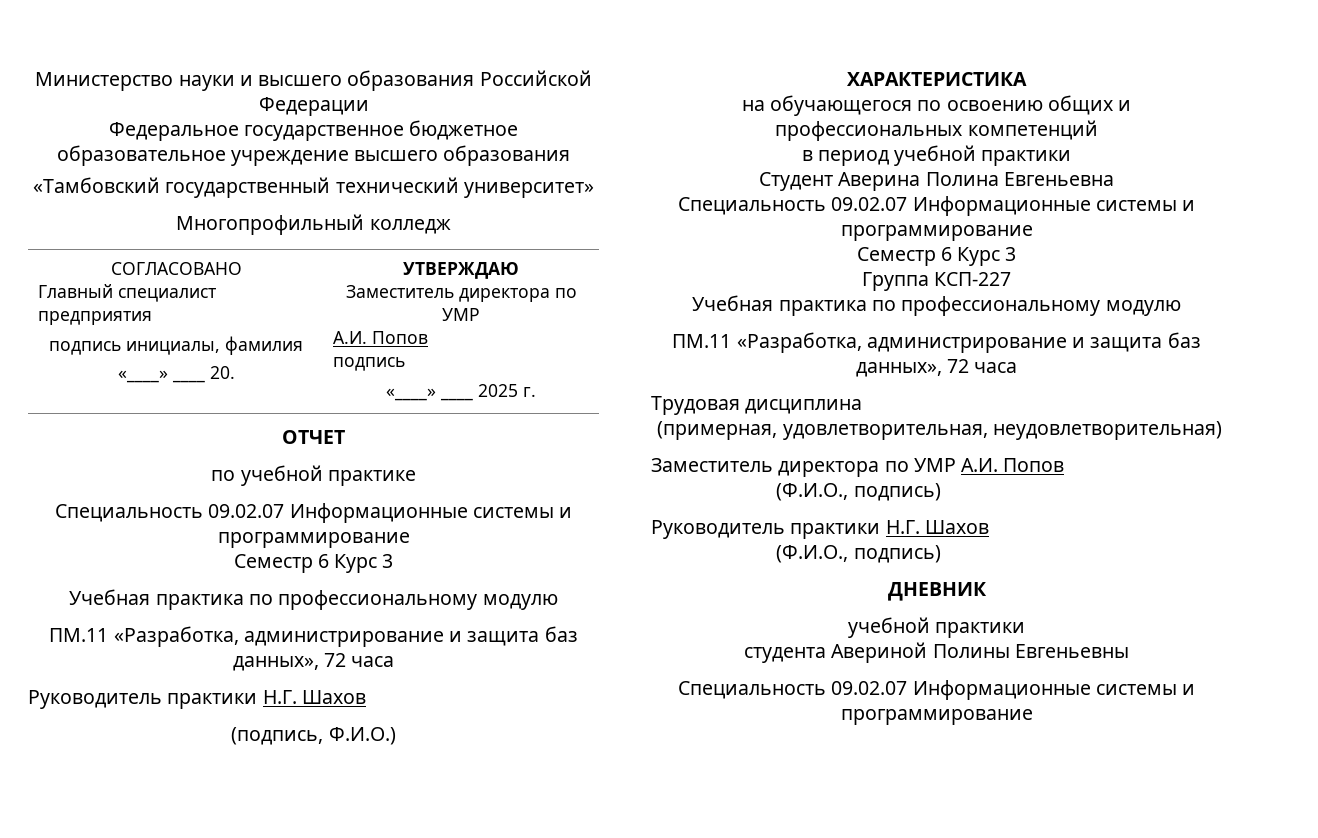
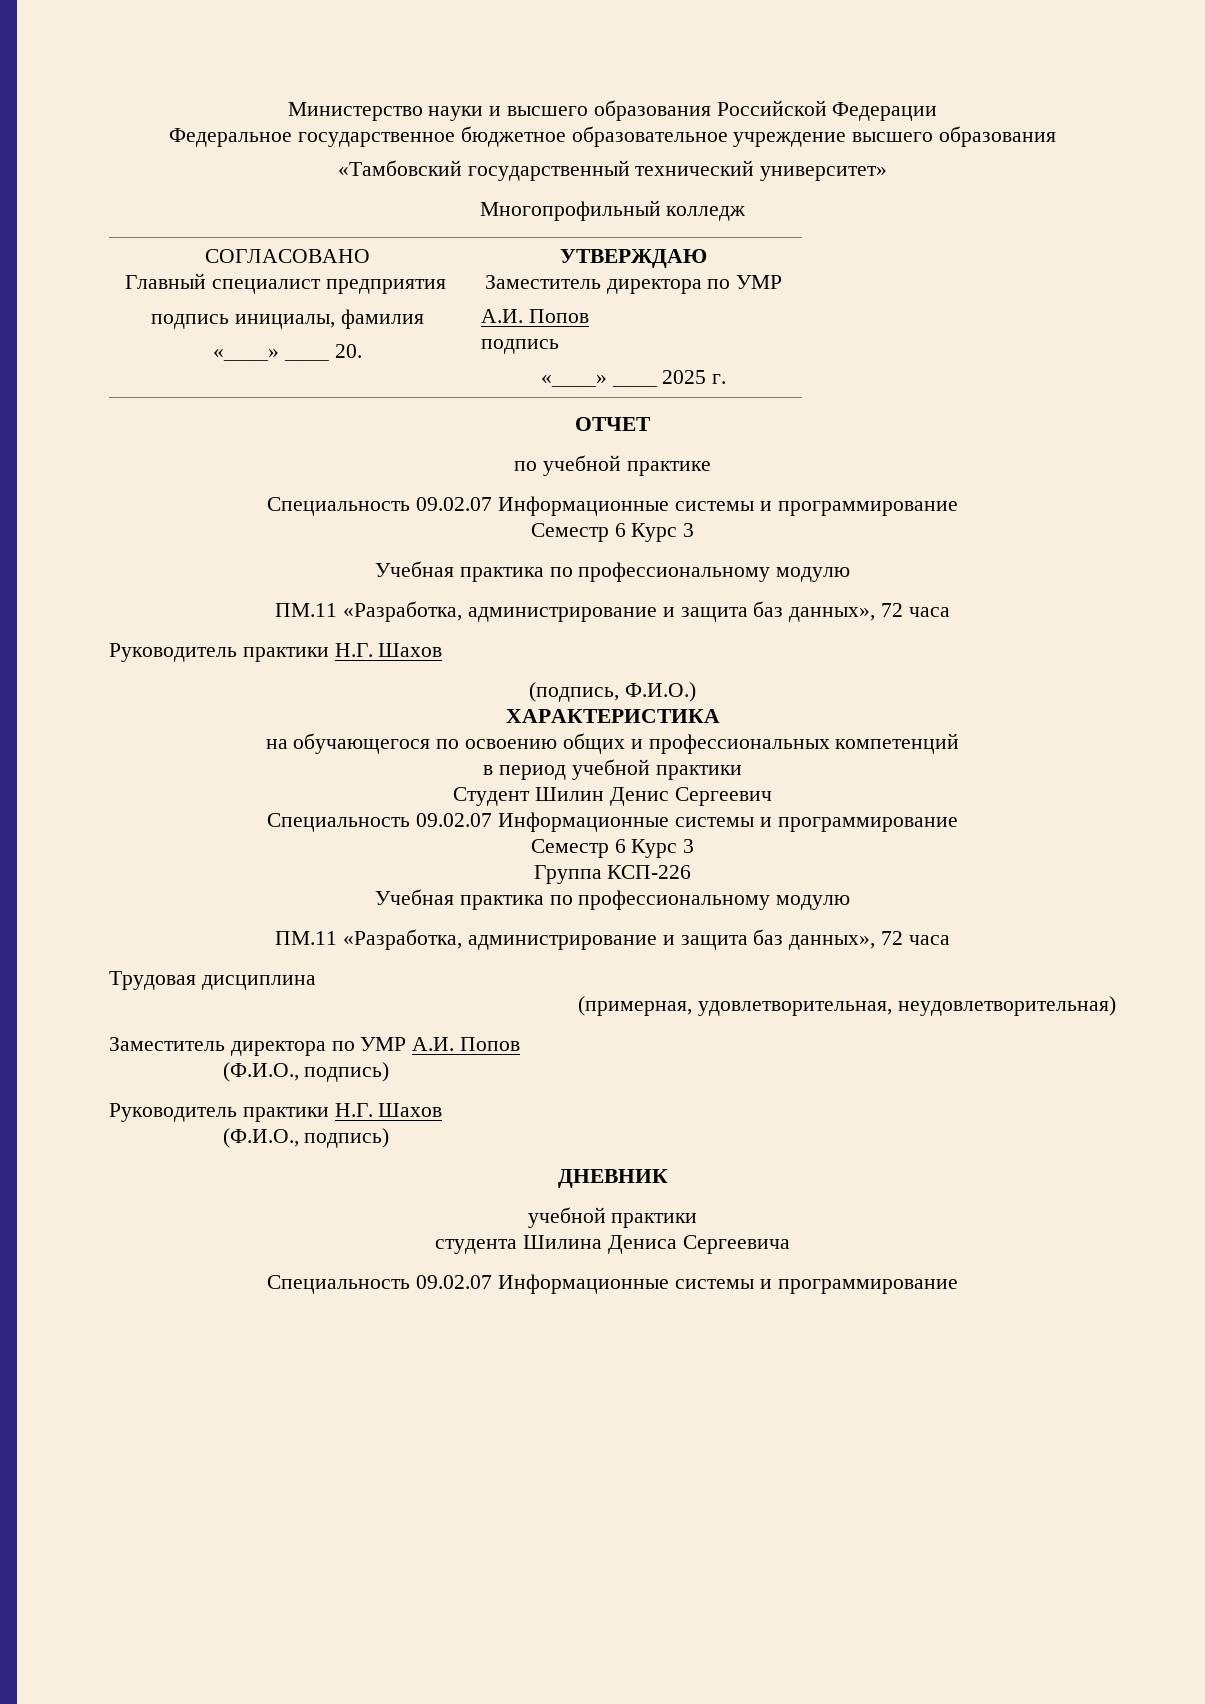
- Студент Аверина Полина Евгеньевна
+ Студент Шилин Денис Сергеевич
- Группа КСП-227
+ Группа КСП-226
- студента Авериной Полины Евгеньевны
+ студента Шилина Дениса Сергеевича

